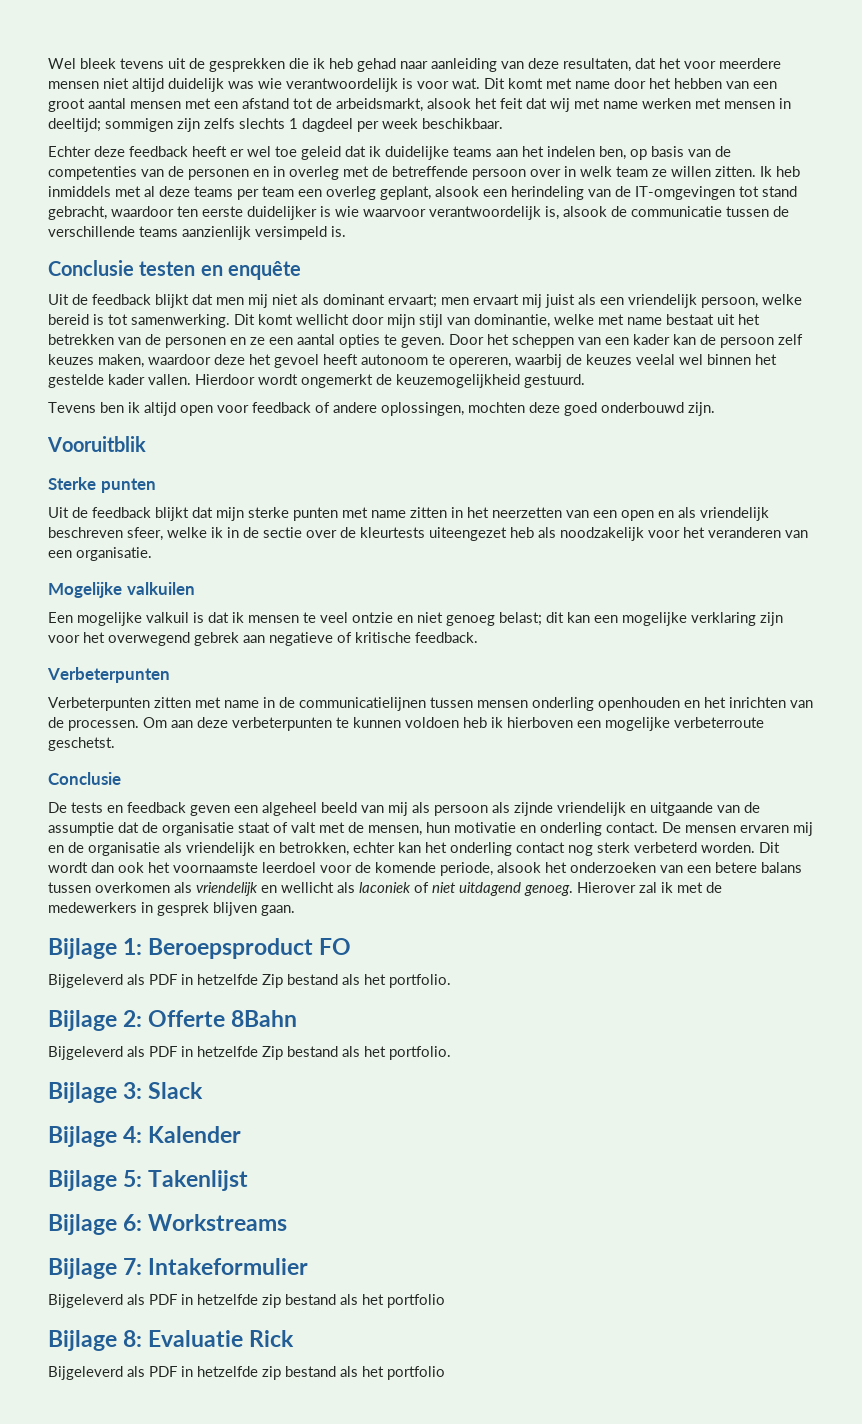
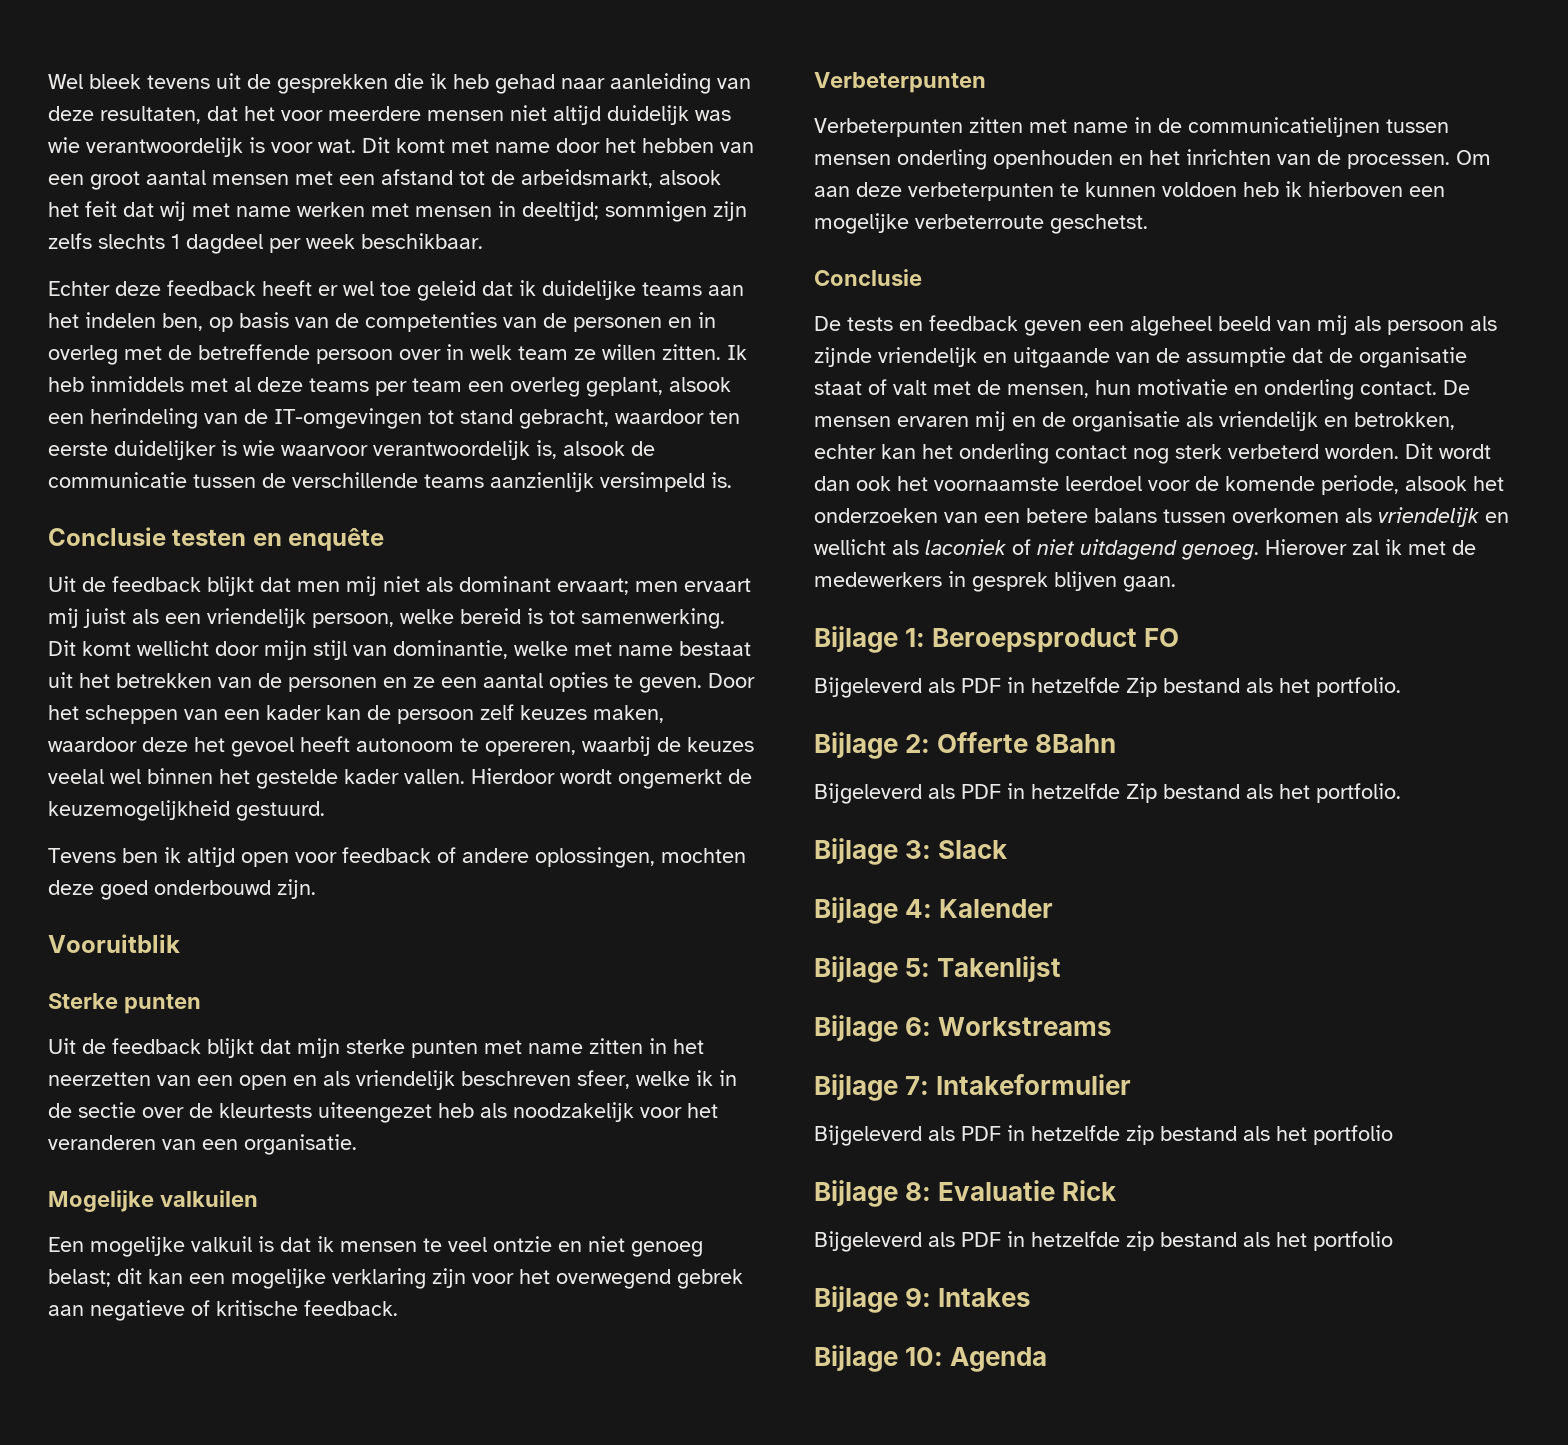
+ Bijlage 9: Intakes
+ Bijlage 10: Agenda

